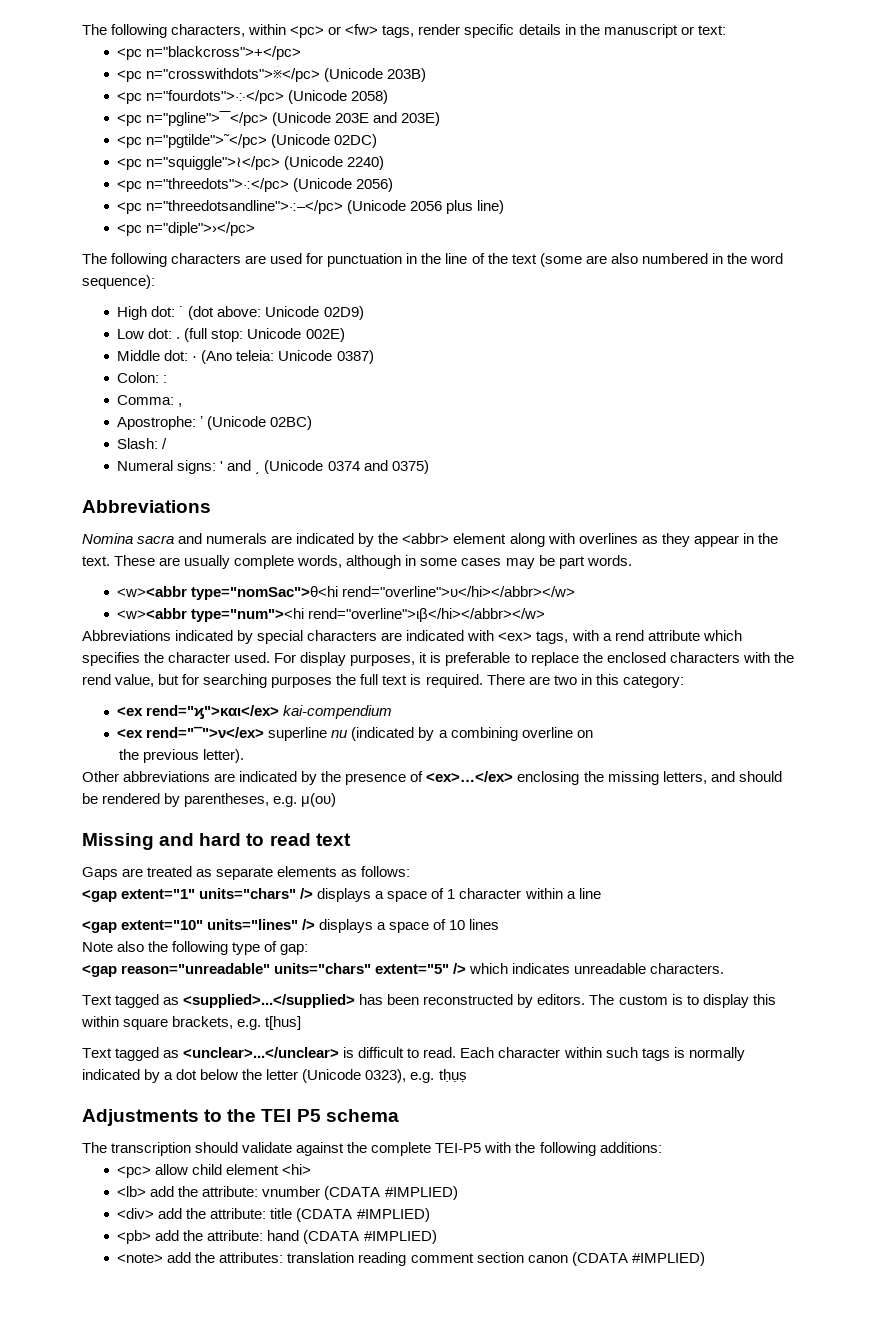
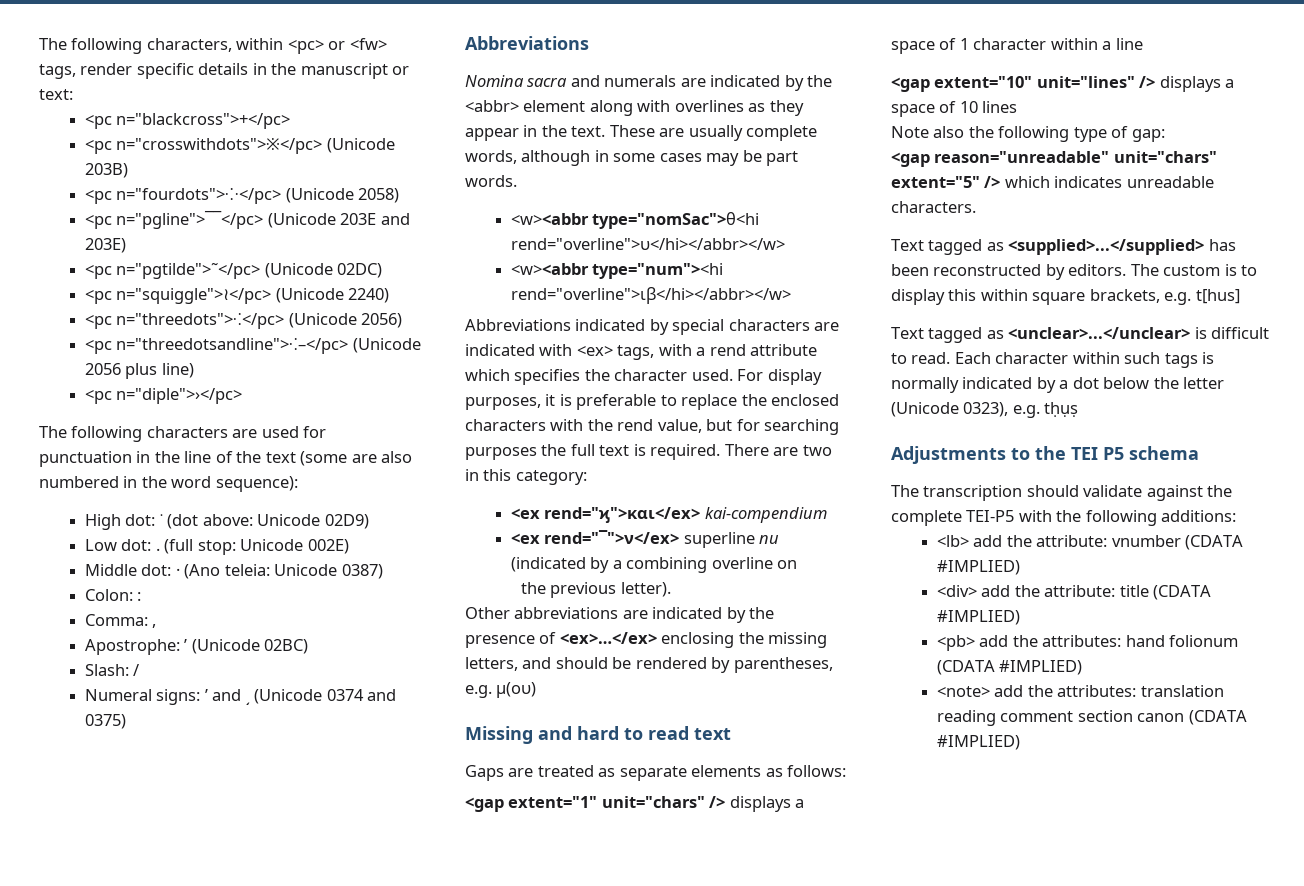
- <gap extent="1" units="chars" /> displays a space of 1 character within a line
+ <gap extent="1" unit="chars" /> displays a space of 1 character within a line
- <gap extent="10" units="lines" /> displays a space of 10 lines
+ <gap extent="10" unit="lines" /> displays a space of 10 lines
- <gap reason="unreadable" units="chars" extent="5" /> which indicates unreadable characters.
+ <gap reason="unreadable" unit="chars" extent="5" /> which indicates unreadable characters.
- <pc> allow child element <hi>
- <pb> add the attribute: hand (CDATA #IMPLIED)
+ <pb> add the attributes: hand folionum (CDATA #IMPLIED)

